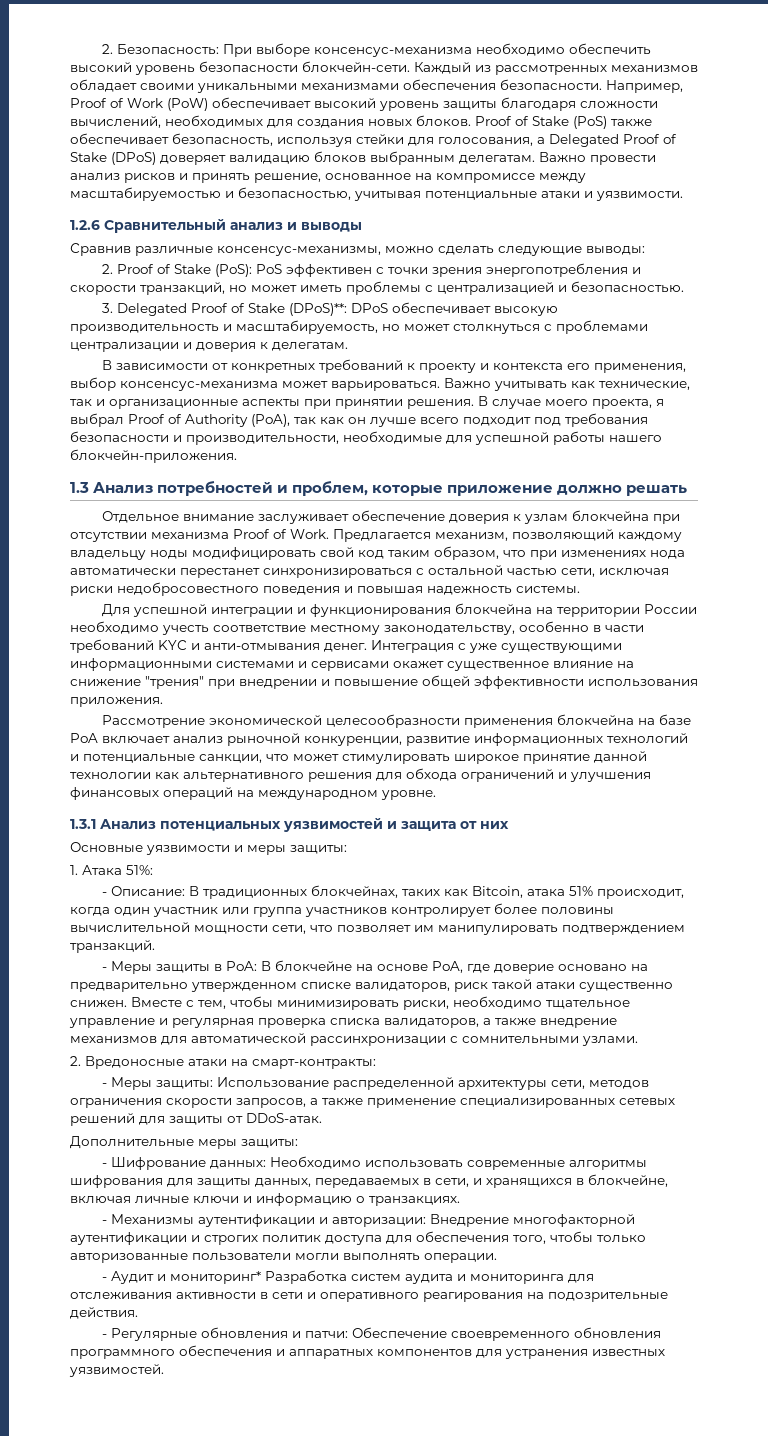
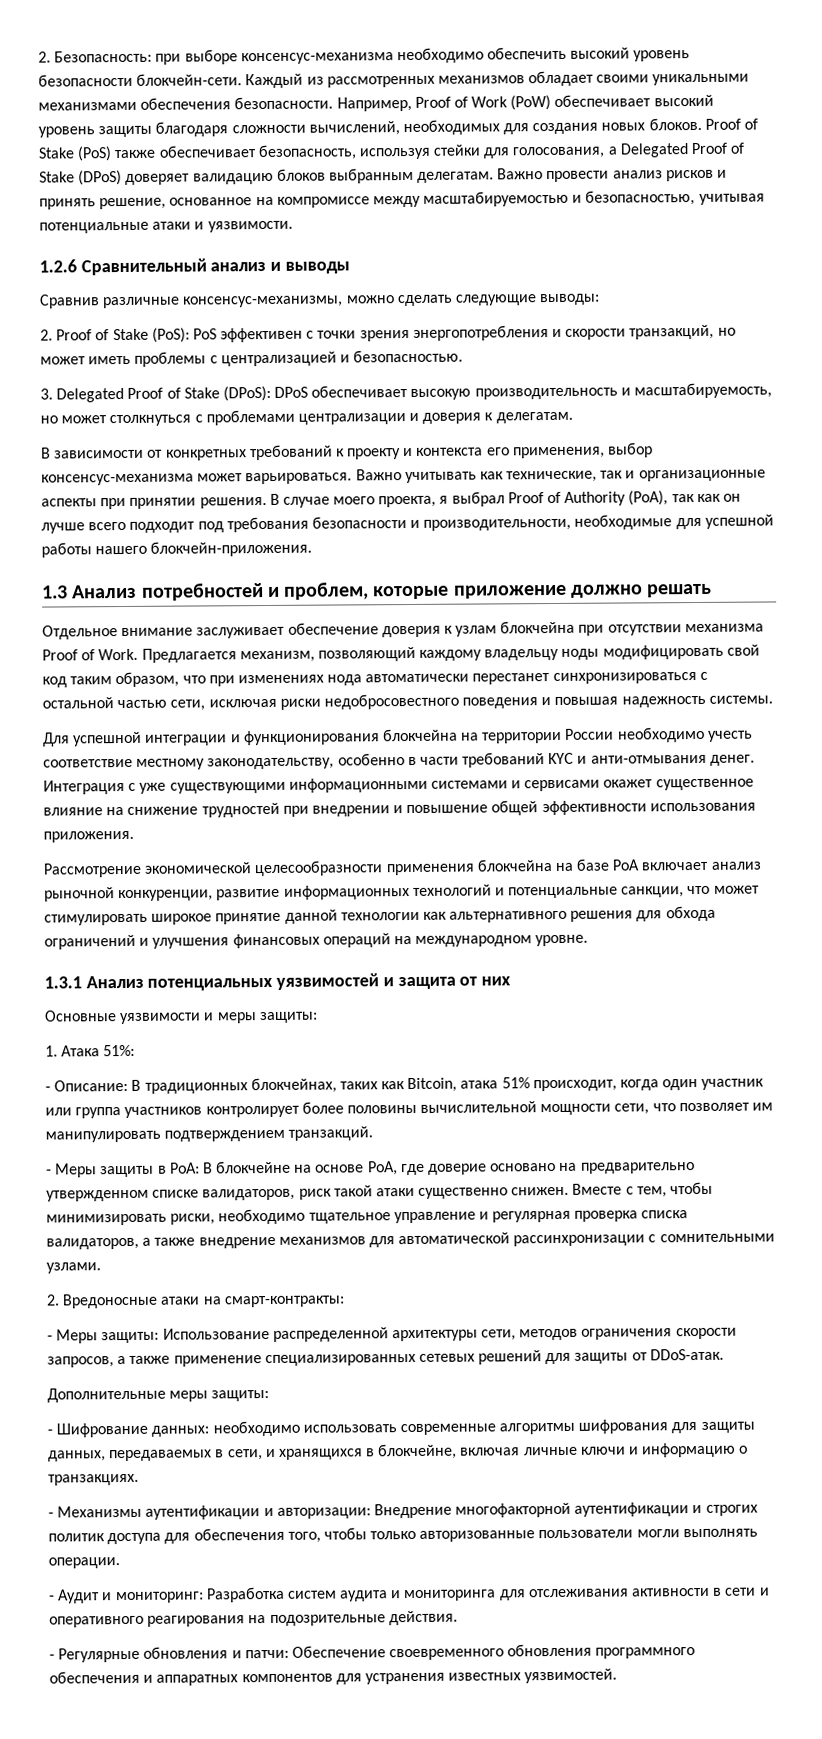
- 2. Безопасность: При выборе консенсус-механизма необходимо обеспечить высокий уровень безопасности блокчейн-сети.
+ 2. Безопасность: при выборе консенсус-механизма необходимо обеспечить высокий уровень безопасности блокчейн-сети.
- 3. Delegated Proof of Stake (DPoS)**: DPoS обеспечивает высокую производительность и масштабируемость, но может столкнуться с проблемами централизации и доверия к делегатам.
+ 3. Delegated Proof of Stake (DPoS): DPoS обеспечивает высокую производительность и масштабируемость, но может столкнуться с проблемами централизации и доверия к делегатам.
- Интеграция с уже существующими информационными системами и сервисами окажет существенное влияние на снижение "трения" при внедрении и повышение общей эффективности использования приложения.
+ Интеграция с уже существующими информационными системами и сервисами окажет существенное влияние на снижение трудностей при внедрении и повышение общей эффективности использования приложения.
- - Шифрование данных: Необходимо использовать современные алгоритмы шифрования для защиты данных, передаваемых в сети, и хранящихся в блокчейне, включая личные ключи и информацию о транзакциях.
+ - Шифрование данных: необходимо использовать современные алгоритмы шифрования для защиты данных, передаваемых в сети, и хранящихся в блокчейне, включая личные ключи и информацию о транзакциях.
- - Аудит и мониторинг* Разработка систем аудита и мониторинга для отслеживания активности в сети и оперативного реагирования на подозрительные действия.
+ - Аудит и мониторинг: Разработка систем аудита и мониторинга для отслеживания активности в сети и оперативного реагирования на подозрительные действия.

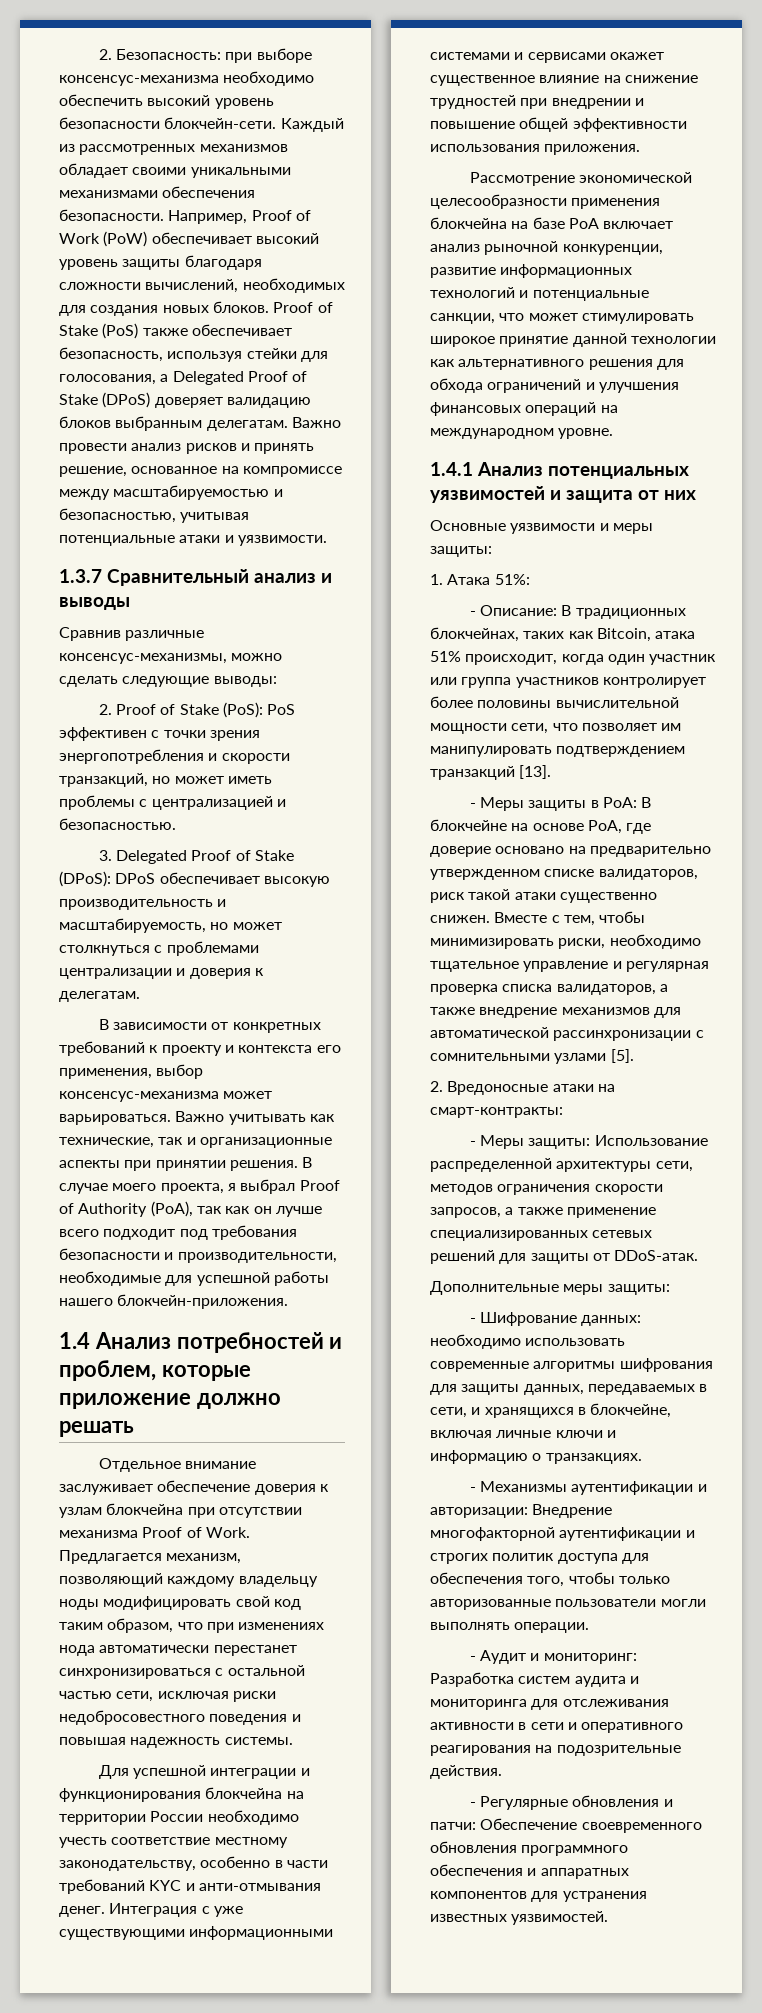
- 1.2.6 Сравнительный анализ и выводы
+ 1.3.7 Сравнительный анализ и выводы
- 1.3 Анализ потребностей и проблем, которые приложение должно решать
+ 1.4 Анализ потребностей и проблем, которые приложение должно решать
- 1.3.1 Анализ потенциальных уязвимостей и защита от них
+ 1.4.1 Анализ потенциальных уязвимостей и защита от них
- - Описание: В традиционных блокчейнах, таких как Bitcoin, атака 51% происходит, когда один участник или группа участников контролирует более половины вычислительной мощности сети, что позволяет им манипулировать подтверждением транзакций.
+ - Описание: В традиционных блокчейнах, таких как Bitcoin, атака 51% происходит, когда один участник или группа участников контролирует более половины вычислительной мощности сети, что позволяет им манипулировать подтверждением транзакций [13].
- Вместе с тем, чтобы минимизировать риски, необходимо тщательное управление и регулярная проверка списка валидаторов, а также внедрение механизмов для автоматической рассинхронизации с сомнительными узлами.
+ Вместе с тем, чтобы минимизировать риски, необходимо тщательное управление и регулярная проверка списка валидаторов, а также внедрение механизмов для автоматической рассинхронизации с сомнительными узлами [5].

